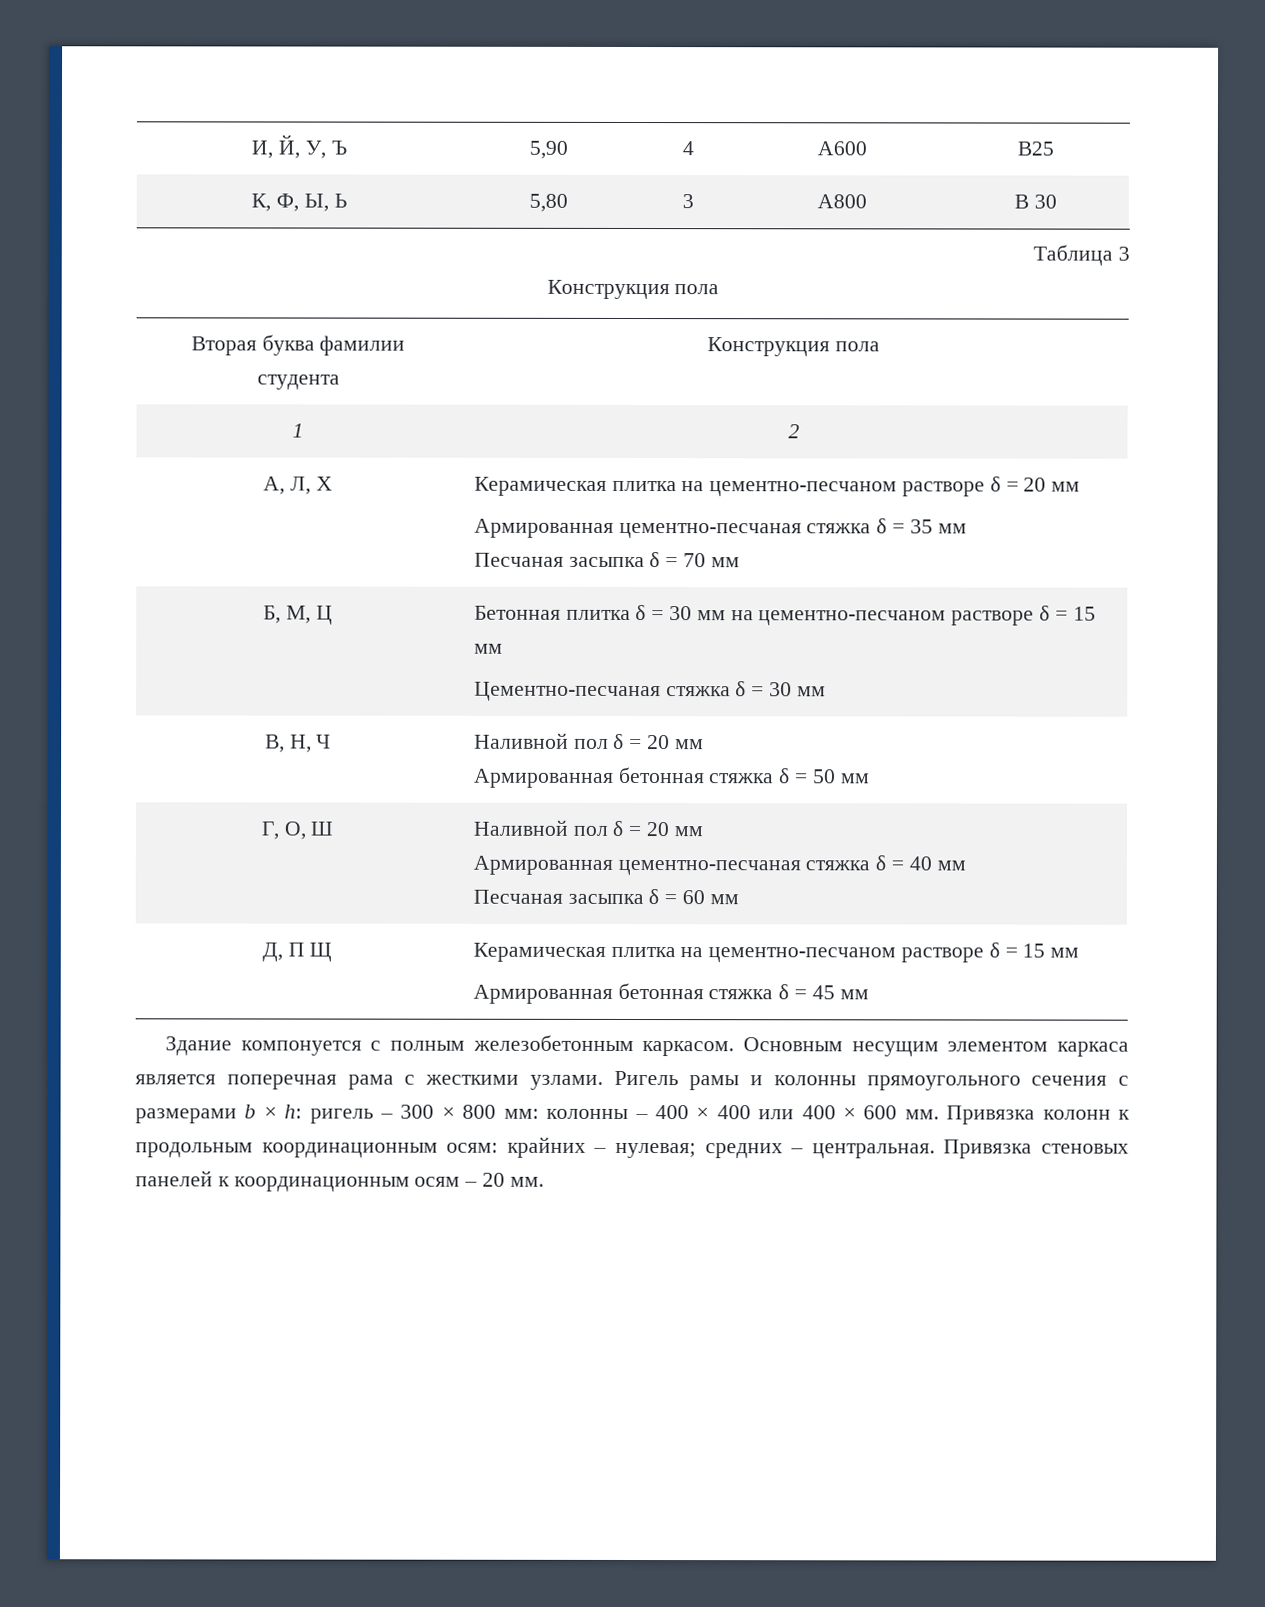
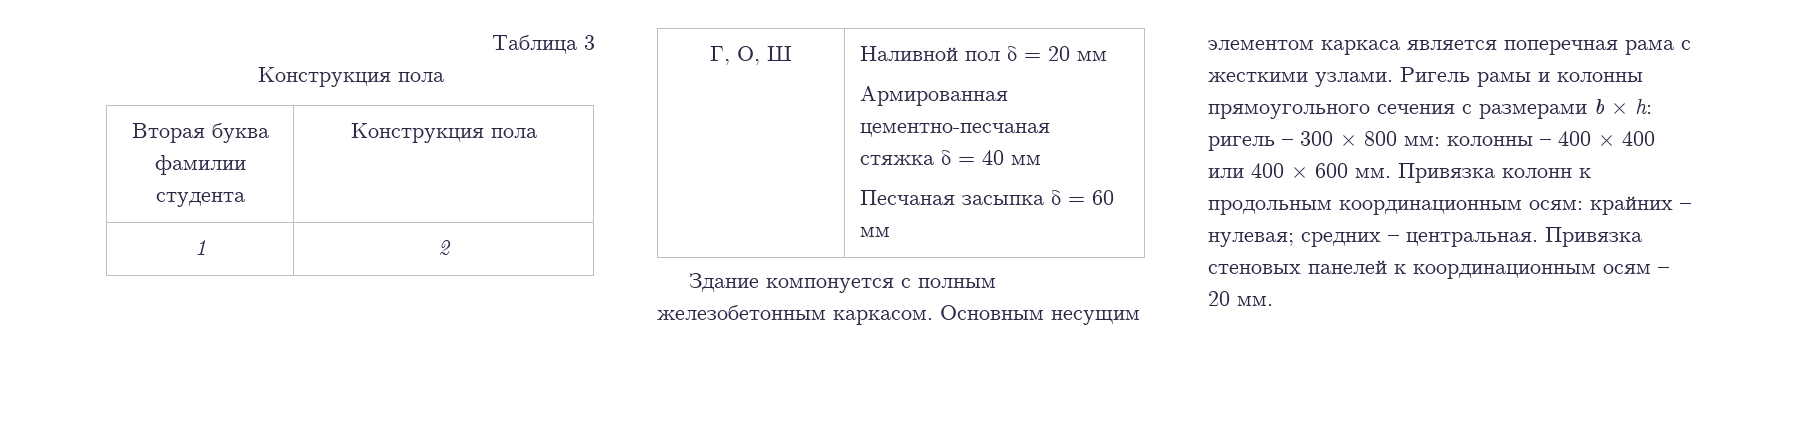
- И, Й, У, Ъ | 5,90 | 4 | А600 | В25
- К, Ф, Ы, Ь | 5,80 | 3 | А800 | В 30
- А, Л, Х | Керамическая плитка на цементно-песчаном растворе δ = 20 мм
- Армированная цементно-песчаная стяжка δ = 35 мм
- Песчаная засыпка δ = 70 мм
- Б, М, Ц | Бетонная плитка δ = 30 мм на цементно-песчаном растворе δ = 15 мм
- Цементно-песчаная стяжка δ = 30 мм
- В, Н, Ч | Наливной пол δ = 20 мм
- Армированная бетонная стяжка δ = 50 мм
- Д, П Щ | Керамическая плитка на цементно-песчаном растворе δ = 15 мм
- Армированная бетонная стяжка δ = 45 мм

